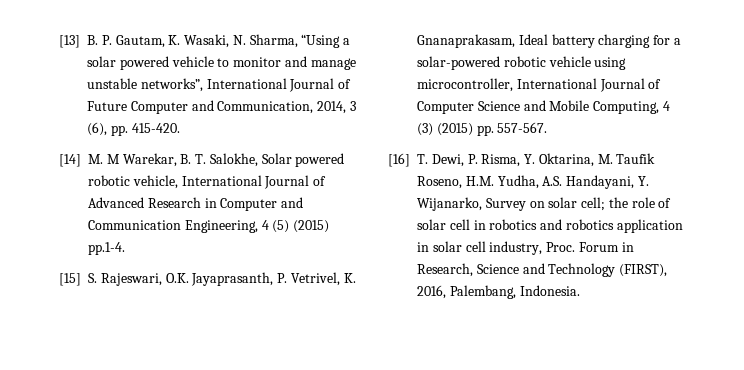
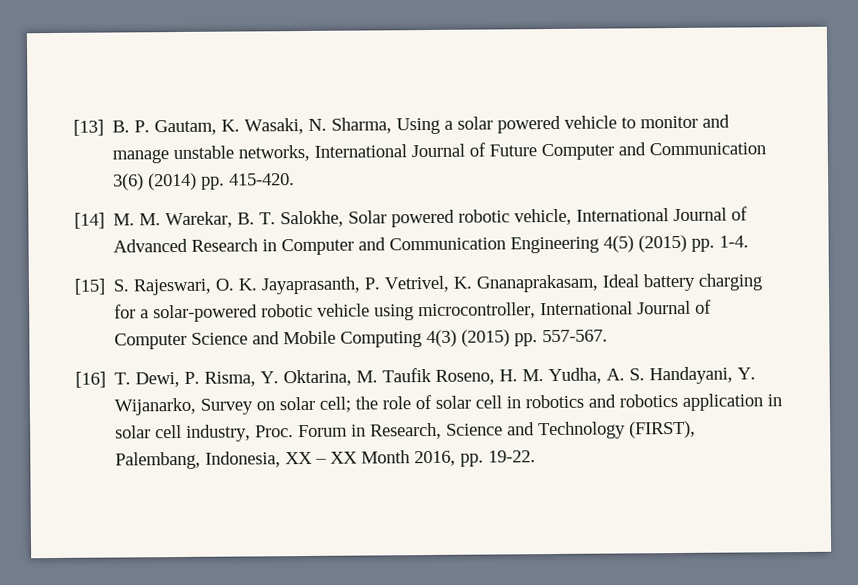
- [13] B. P. Gautam, K. Wasaki, N. Sharma, “Using a solar powered vehicle to monitor and manage unstable networks”, International Journal of Future Computer and Communication, 2014, 3 (6), pp. 415-420.
+ [13] B. P. Gautam, K. Wasaki, N. Sharma, Using a solar powered vehicle to monitor and manage unstable networks, International Journal of Future Computer and Communication 3(6) (2014) pp. 415-420.
- [14] M. M Warekar, B. T. Salokhe, Solar powered robotic vehicle, International Journal of Advanced Research in Computer and Communication Engineering, 4 (5) (2015) pp.1-4.
+ [14] M. M. Warekar, B. T. Salokhe, Solar powered robotic vehicle, International Journal of Advanced Research in Computer and Communication Engineering 4(5) (2015) pp. 1-4.
- [15] S. Rajeswari, O.K. Jayaprasanth, P. Vetrivel, K. Gnanaprakasam, Ideal battery charging for a solar-powered robotic vehicle using microcontroller, International Journal of Computer Science and Mobile Computing, 4 (3) (2015) pp. 557-567.
+ [15] S. Rajeswari, O. K. Jayaprasanth, P. Vetrivel, K. Gnanaprakasam, Ideal battery charging for a solar-powered robotic vehicle using microcontroller, International Journal of Computer Science and Mobile Computing 4(3) (2015) pp. 557-567.
- [16] T. Dewi, P. Risma, Y. Oktarina, M. Taufik Roseno, H.M. Yudha, A.S. Handayani, Y. Wijanarko, Survey on solar cell; the role of solar cell in robotics and robotics application in solar cell industry, Proc.
+ [16] T. Dewi, P. Risma, Y. Oktarina, M. Taufik Roseno, H. M. Yudha, A. S. Handayani, Y. Wijanarko, Survey on solar cell; the role of solar cell in robotics and robotics application in solar cell industry, Proc.
- Forum in Research, Science and Technology (FIRST), 2016, Palembang, Indonesia.
+ Forum in Research, Science and Technology (FIRST), Palembang, Indonesia, XX – XX Month 2016, pp. 19-22.

